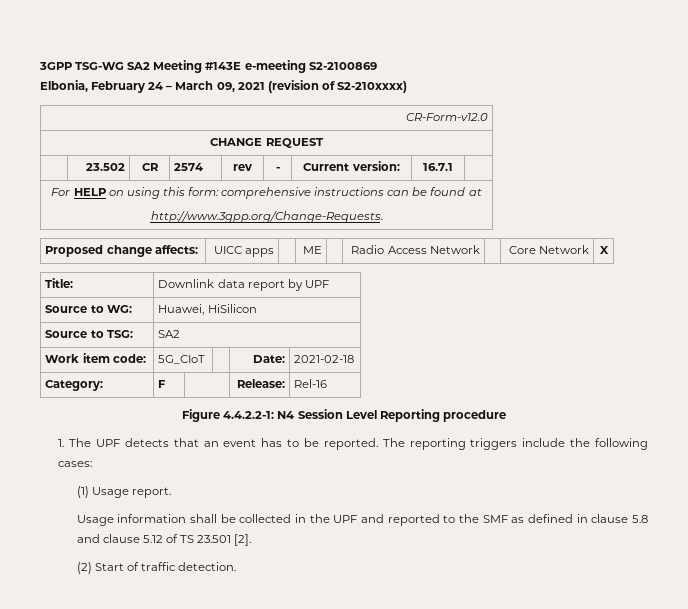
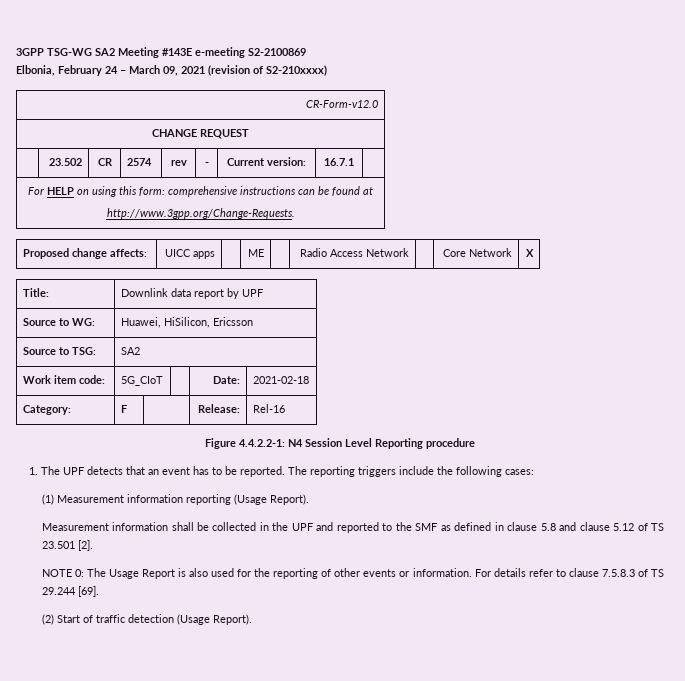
- Source to WG: | Huawei, HiSilicon
+ Source to WG: | Huawei, HiSilicon, Ericsson
- (1) Usage report.
- Usage information shall be collected in the UPF and reported to the SMF as defined in clause 5.8 and clause 5.12 of TS 23.501 [2].
+ (1) Measurement information reporting (Usage Report).
+ Measurement information shall be collected in the UPF and reported to the SMF as defined in clause 5.8 and clause 5.12 of TS 23.501 [2].
+ NOTE 0: The Usage Report is also used for the reporting of other events or information. For details refer to clause 7.5.8.3 of TS 29.244 [69].
- (2) Start of traffic detection.
+ (2) Start of traffic detection (Usage Report).

